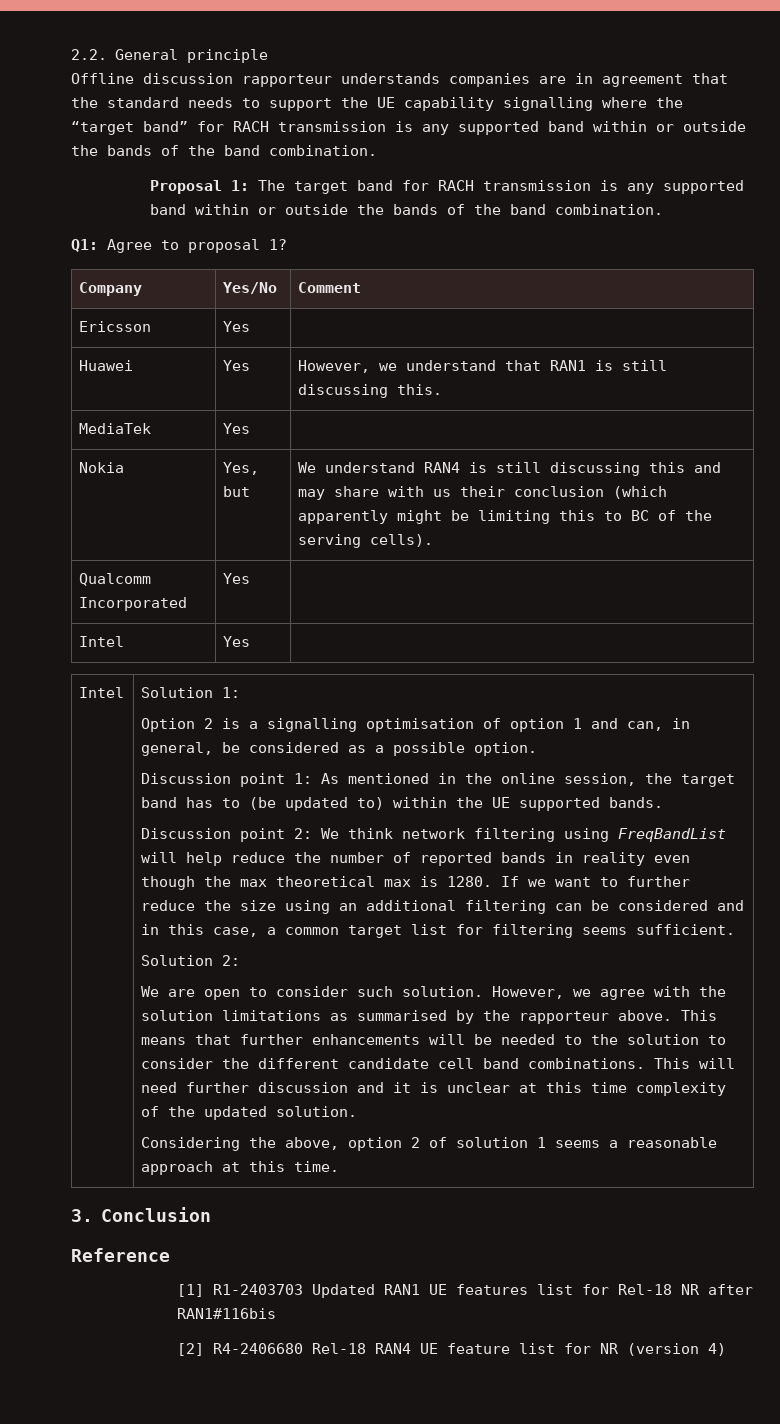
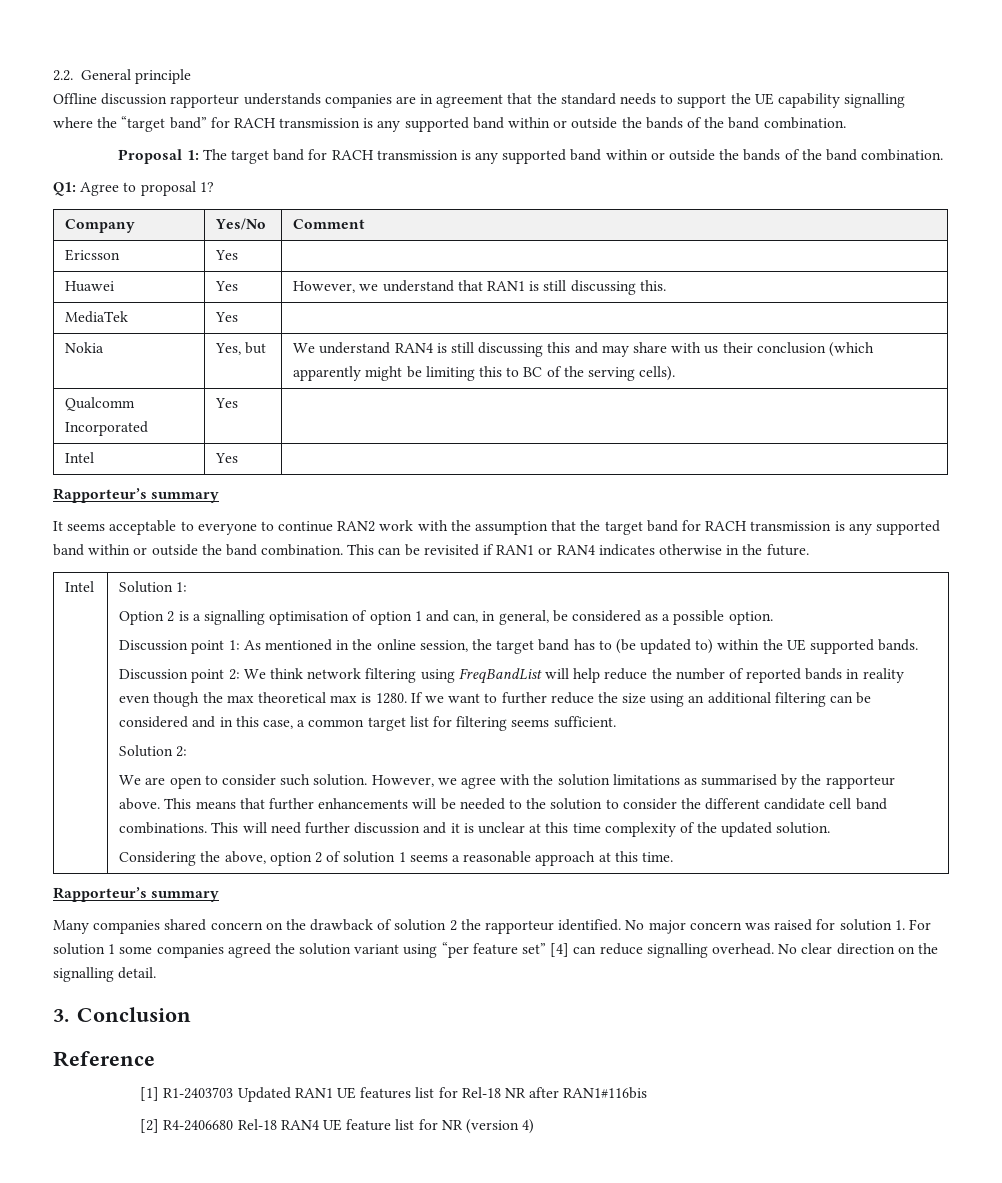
  Intel | Yes |
+ Rapporteur’s summary
+ It seems acceptable to everyone to continue RAN2 work with the assumption that the target band for RACH transmission is any supported band within or outside the band combination. This can be revisited if RAN1 or RAN4 indicates otherwise in the future.
  Considering the above, option 2 of solution 1 seems a reasonable approach at this time.
+ Rapporteur’s summary
+ Many companies shared concern on the drawback of solution 2 the rapporteur identified. No major concern was raised for solution 1. For solution 1 some companies agreed the solution variant using “per feature set” [4] can reduce signalling overhead. No clear direction on the signalling detail.

